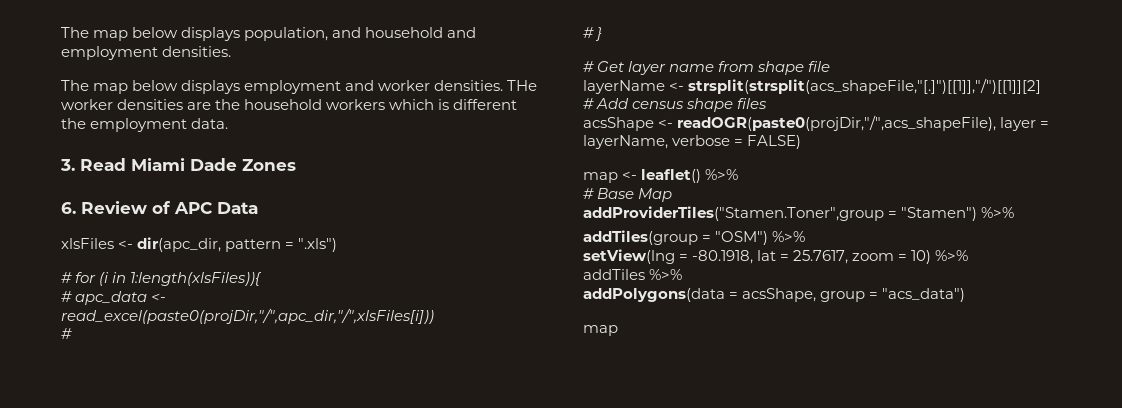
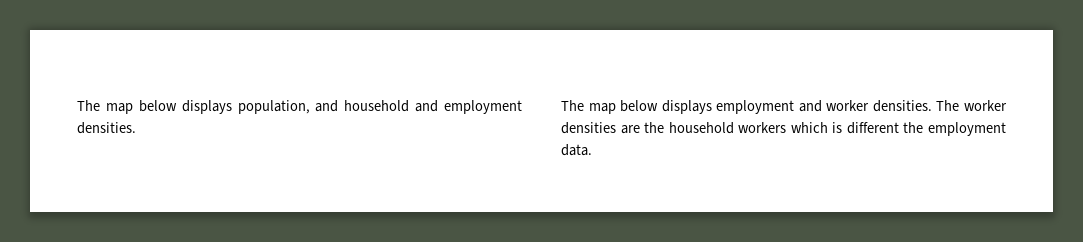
- THe worker densities are the household workers which is different the employment data.
+ The worker densities are the household workers which is different the employment data.
- 3. Read Miami Dade Zones
- 6. Review of APC Data
- xlsFiles <- dir(apc_dir, pattern = ".xls")
- # for (i in 1:length(xlsFiles)){
- # apc_data <- read_excel(paste0(projDir,"/",apc_dir,"/",xlsFiles[i]))
- #
- # }
- # Get layer name from shape file
- layerName <- strsplit(strsplit(acs_shapeFile,"[.]")[[1]],"/")[[1]][2]
- # Add census shape files
- acsShape <- readOGR(paste0(projDir,"/",acs_shapeFile), layer = layerName, verbose = FALSE)
- map <- leaflet() %>%
- # Base Map
- addProviderTiles("Stamen.Toner",group = "Stamen") %>%
- addTiles(group = "OSM") %>%
- setView(lng = -80.1918, lat = 25.7617, zoom = 10) %>%
- addTiles %>%
- addPolygons(data = acsShape, group = "acs_data")
- map

